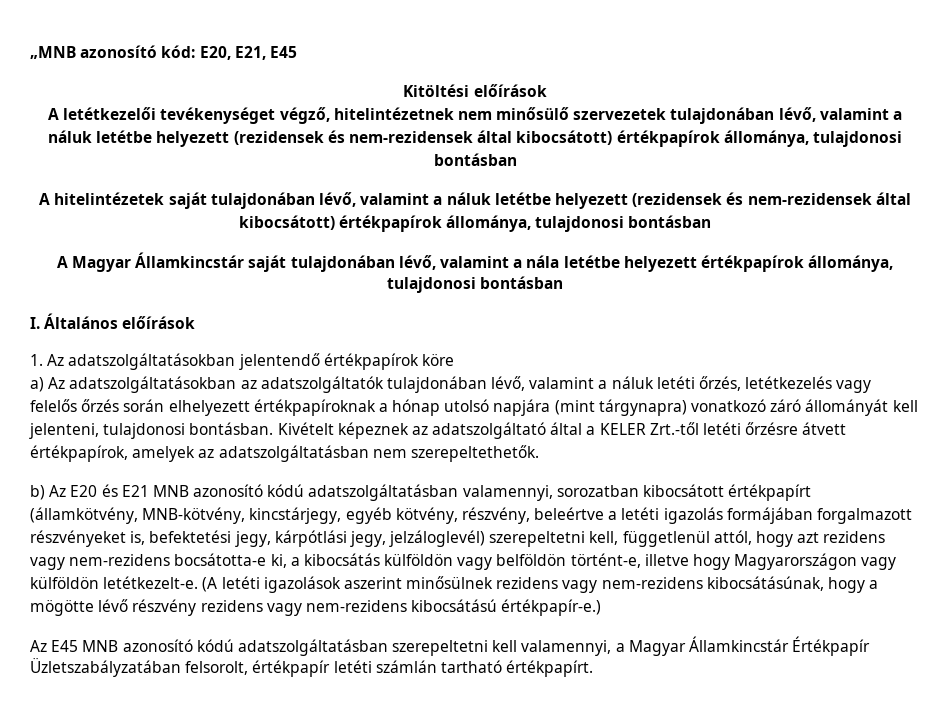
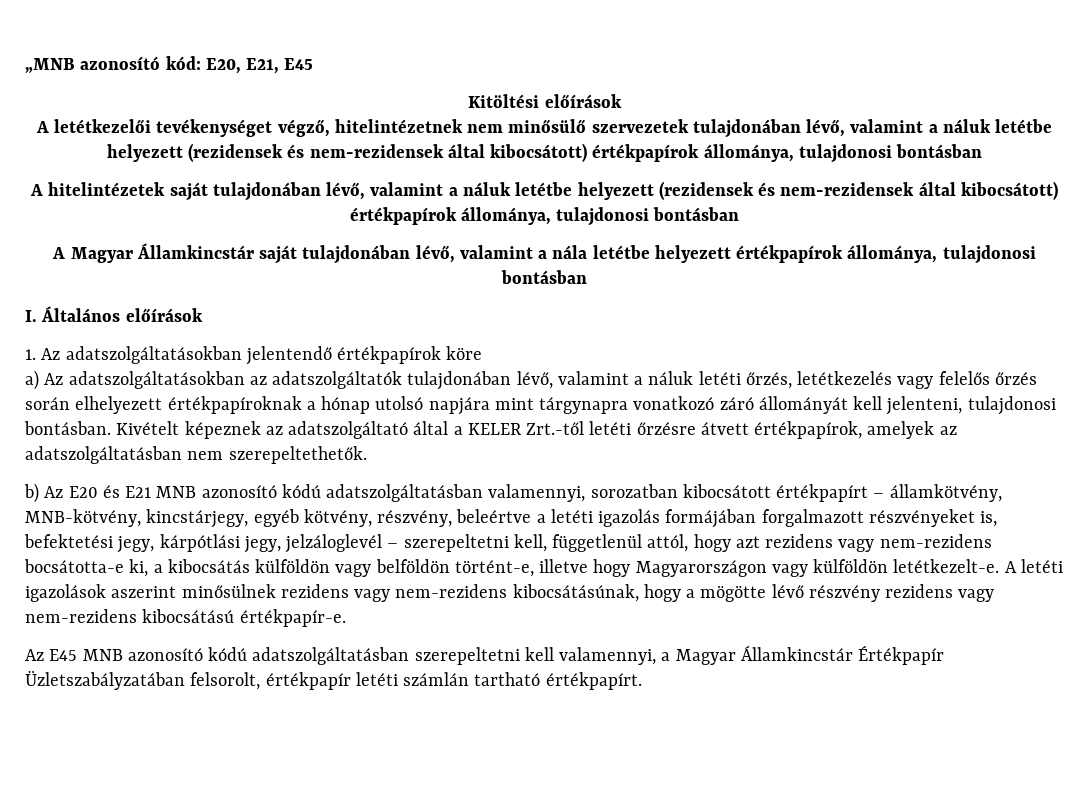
- a) Az adatszolgáltatásokban az adatszolgáltatók tulajdonában lévő, valamint a náluk letéti őrzés, letétkezelés vagy felelős őrzés során elhelyezett értékpapíroknak a hónap utolsó napjára (mint tárgynapra) vonatkozó záró állományát kell jelenteni, tulajdonosi bontásban.
+ a) Az adatszolgáltatásokban az adatszolgáltatók tulajdonában lévő, valamint a náluk letéti őrzés, letétkezelés vagy felelős őrzés során elhelyezett értékpapíroknak a hónap utolsó napjára mint tárgynapra vonatkozó záró állományát kell jelenteni, tulajdonosi bontásban.
- b) Az E20 és E21 MNB azonosító kódú adatszolgáltatásban valamennyi, sorozatban kibocsátott értékpapírt (államkötvény, MNB-kötvény, kincstárjegy, egyéb kötvény, részvény, beleértve a letéti igazolás formájában forgalmazott részvényeket is, befektetési jegy, kárpótlási jegy, jelzáloglevél) szerepeltetni kell, függetlenül attól, hogy azt rezidens vagy nem-rezidens bocsátotta-e ki, a kibocsátás külföldön vagy belföldön történt-e, illetve hogy Magyarországon vagy külföldön letétkezelt-e.
+ b) Az E20 és E21 MNB azonosító kódú adatszolgáltatásban valamennyi, sorozatban kibocsátott értékpapírt – államkötvény, MNB-kötvény, kincstárjegy, egyéb kötvény, részvény, beleértve a letéti igazolás formájában forgalmazott részvényeket is, befektetési jegy, kárpótlási jegy, jelzáloglevél – szerepeltetni kell, függetlenül attól, hogy azt rezidens vagy nem-rezidens bocsátotta-e ki, a kibocsátás külföldön vagy belföldön történt-e, illetve hogy Magyarországon vagy külföldön letétkezelt-e.
- (A letéti igazolások aszerint minősülnek rezidens vagy nem-rezidens kibocsátásúnak, hogy a mögötte lévő részvény rezidens vagy nem-rezidens kibocsátású értékpapír-e.)
+ A letéti igazolások aszerint minősülnek rezidens vagy nem-rezidens kibocsátásúnak, hogy a mögötte lévő részvény rezidens vagy nem-rezidens kibocsátású értékpapír-e.

